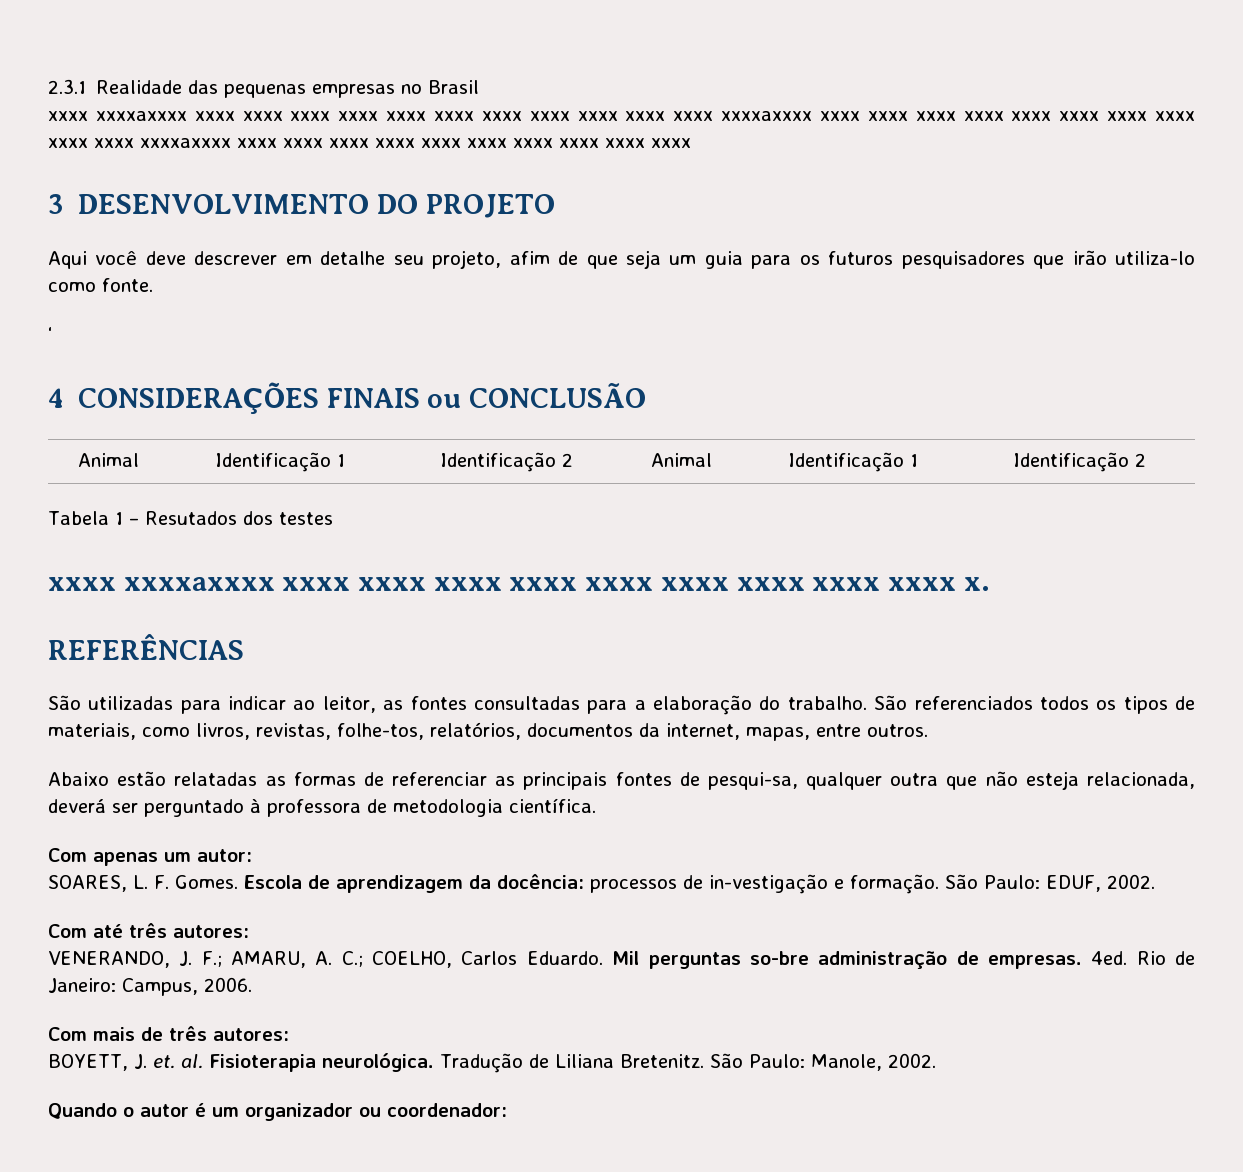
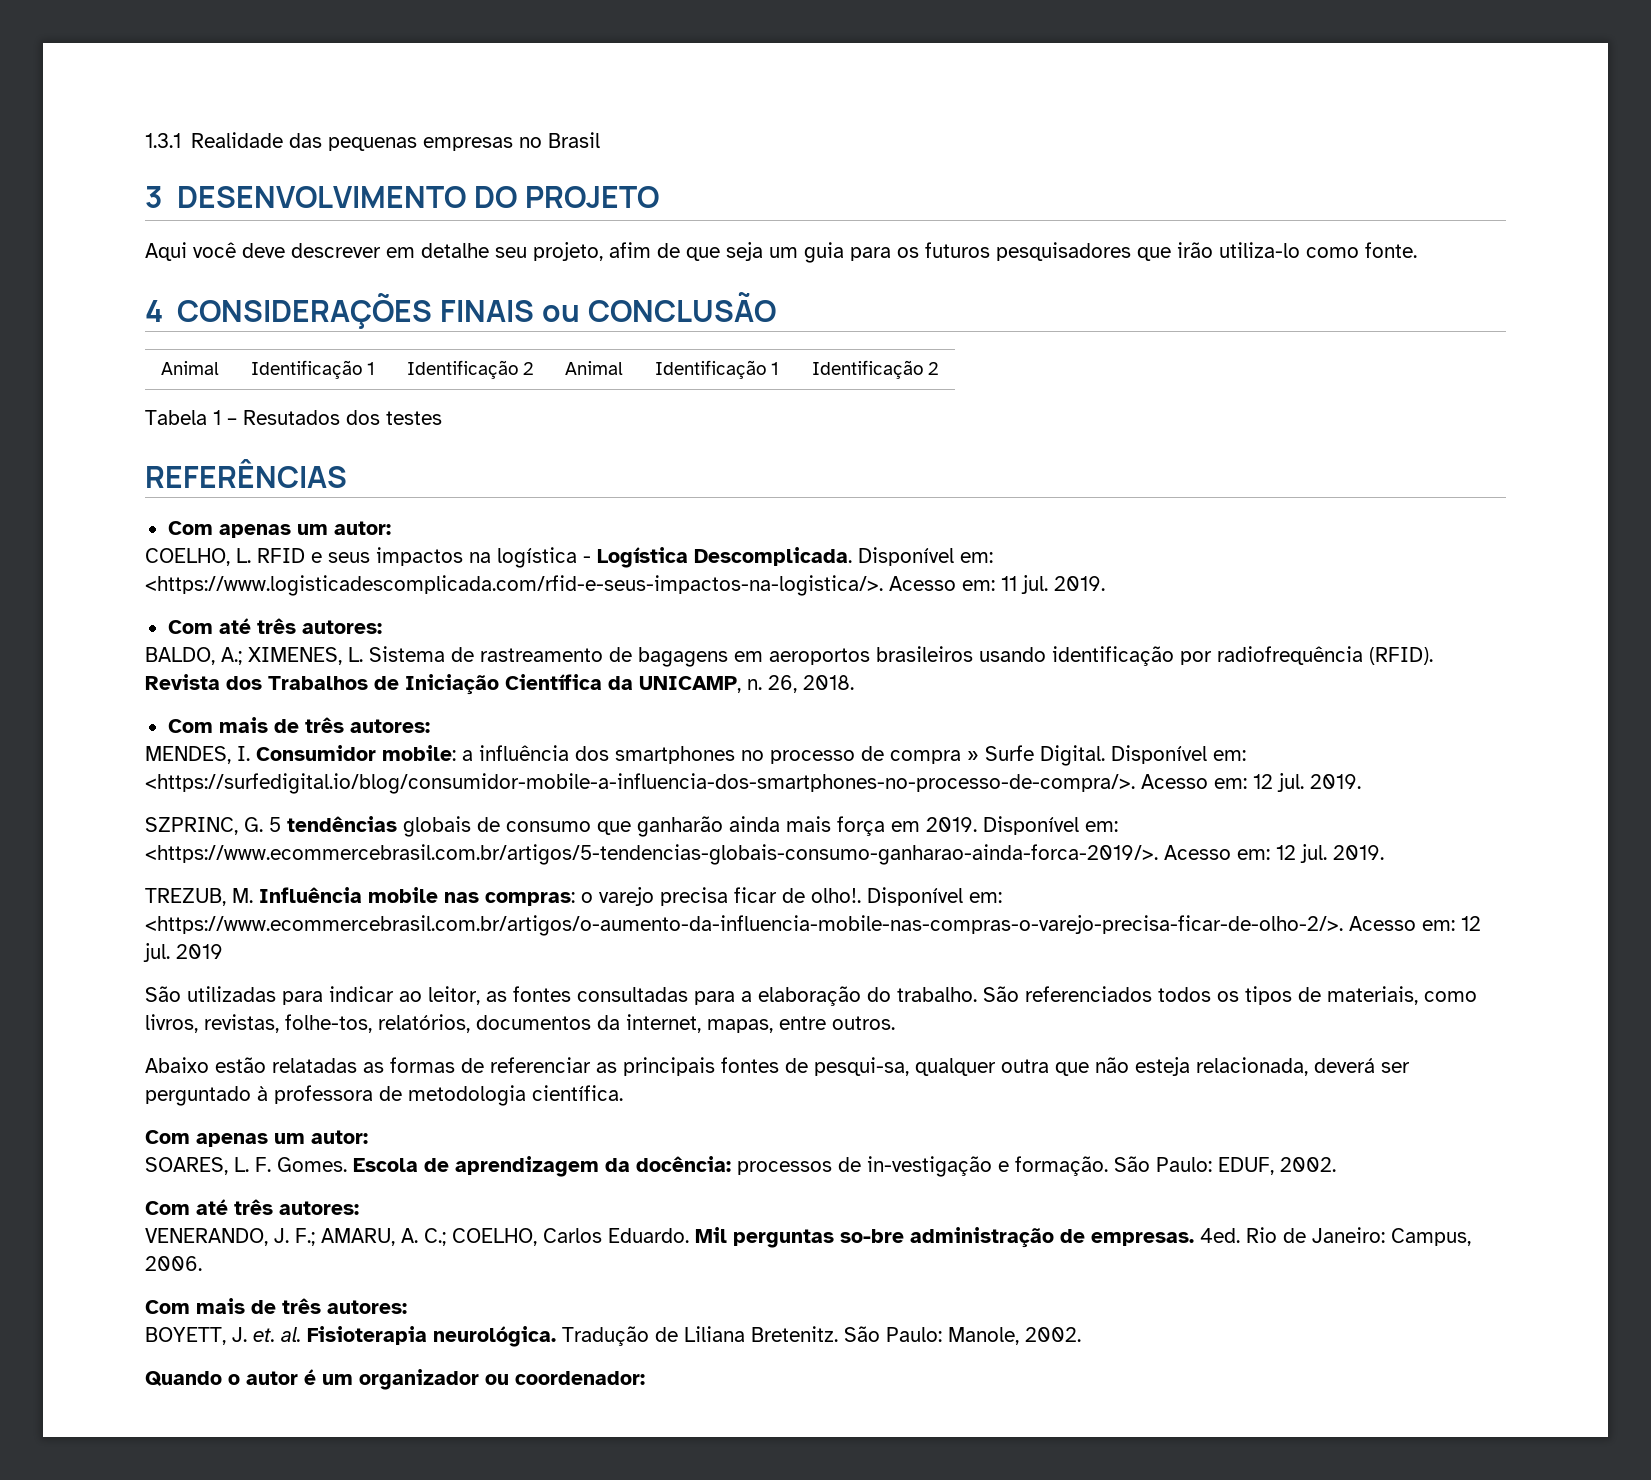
- 2.3.1 Realidade das pequenas empresas no Brasil
+ 1.3.1 Realidade das pequenas empresas no Brasil
- xxxx xxxxaxxxx xxxx xxxx xxxx xxxx xxxx xxxx xxxx xxxx xxxx xxxx xxxx xxxxaxxxx xxxx xxxx xxxx xxxx xxxx xxxx xxxx xxxx xxxx xxxx xxxxaxxxx xxxx xxxx xxxx xxxx xxxx xxxx xxxx xxxx xxxx xxxx
- ‘
- xxxx xxxxaxxxx xxxx xxxx xxxx xxxx xxxx xxxx xxxx xxxx xxxx x.
  REFERÊNCIAS
+ Com apenas um autor:
+ COELHO, L. RFID e seus impactos na logística - Logística Descomplicada. Disponível em: <https://www.logisticadescomplicada.com/rfid-e-seus-impactos-na-logistica/>. Acesso em: 11 jul. 2019.
+ Com até três autores:
+ BALDO, A.; XIMENES, L. Sistema de rastreamento de bagagens em aeroportos brasileiros usando identificação por radiofrequência (RFID). Revista dos Trabalhos de Iniciação Científica da UNICAMP, n. 26, 2018.
+ Com mais de três autores:
+ MENDES, I. Consumidor mobile: a influência dos smartphones no processo de compra » Surfe Digital. Disponível em: <https://surfedigital.io/blog/consumidor-mobile-a-influencia-dos-smartphones-no-processo-de-compra/>. Acesso em: 12 jul. 2019.
+ SZPRINC, G. 5 tendências globais de consumo que ganharão ainda mais força em 2019. Disponível em: <https://www.ecommercebrasil.com.br/artigos/5-tendencias-globais-consumo-ganharao-ainda-forca-2019/>. Acesso em: 12 jul. 2019.
+ TREZUB, M. Influência mobile nas compras: o varejo precisa ficar de olho!. Disponível em: <https://www.ecommercebrasil.com.br/artigos/o-aumento-da-influencia-mobile-nas-compras-o-varejo-precisa-ficar-de-olho-2/>. Acesso em: 12 jul. 2019

